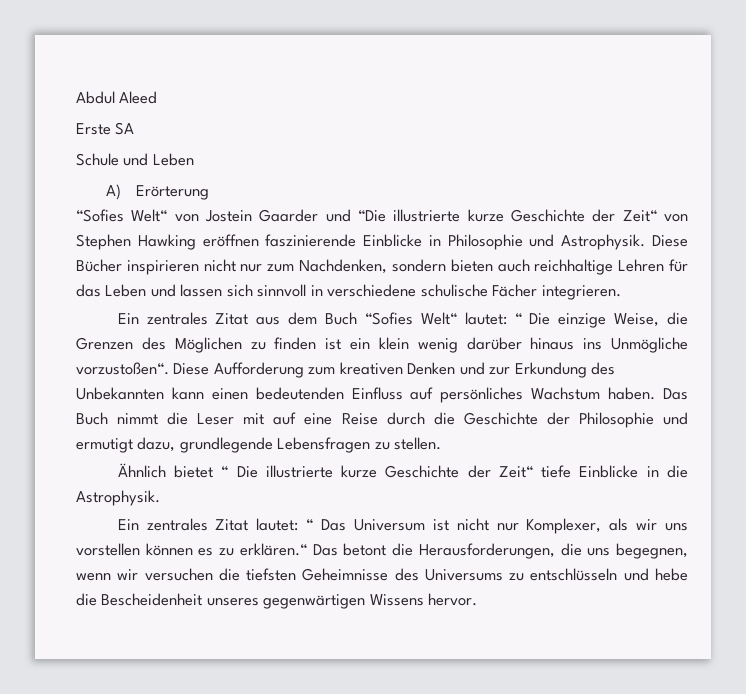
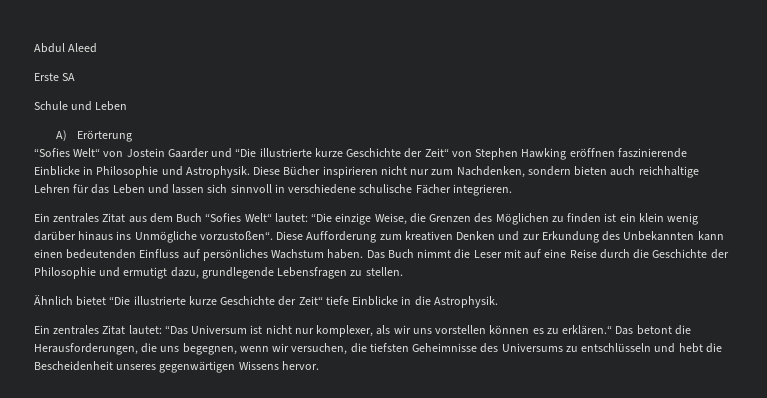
- Ein zentrales Zitat aus dem Buch “Sofies Welt“ lautet: “ Die einzige Weise, die Grenzen des Möglichen zu finden ist ein klein wenig darüber hinaus ins Unmögliche vorzustoßen“.
+ Ein zentrales Zitat aus dem Buch “Sofies Welt“ lautet: “Die einzige Weise, die Grenzen des Möglichen zu finden ist ein klein wenig darüber hinaus ins Unmögliche vorzustoßen“.
- Ähnlich bietet “ Die illustrierte kurze Geschichte der Zeit“ tiefe Einblicke in die Astrophysik.
+ Ähnlich bietet “Die illustrierte kurze Geschichte der Zeit“ tiefe Einblicke in die Astrophysik.
- Ein zentrales Zitat lautet: “ Das Universum ist nicht nur Komplexer, als wir uns vorstellen können es zu erklären.“ Das betont die Herausforderungen, die uns begegnen, wenn wir versuchen die tiefsten Geheimnisse des Universums zu entschlüsseln und hebe die Bescheidenheit unseres gegenwärtigen Wissens hervor.
+ Ein zentrales Zitat lautet: “Das Universum ist nicht nur komplexer, als wir uns vorstellen können es zu erklären.“ Das betont die Herausforderungen, die uns begegnen, wenn wir versuchen, die tiefsten Geheimnisse des Universums zu entschlüsseln und hebt die Bescheidenheit unseres gegenwärtigen Wissens hervor.

